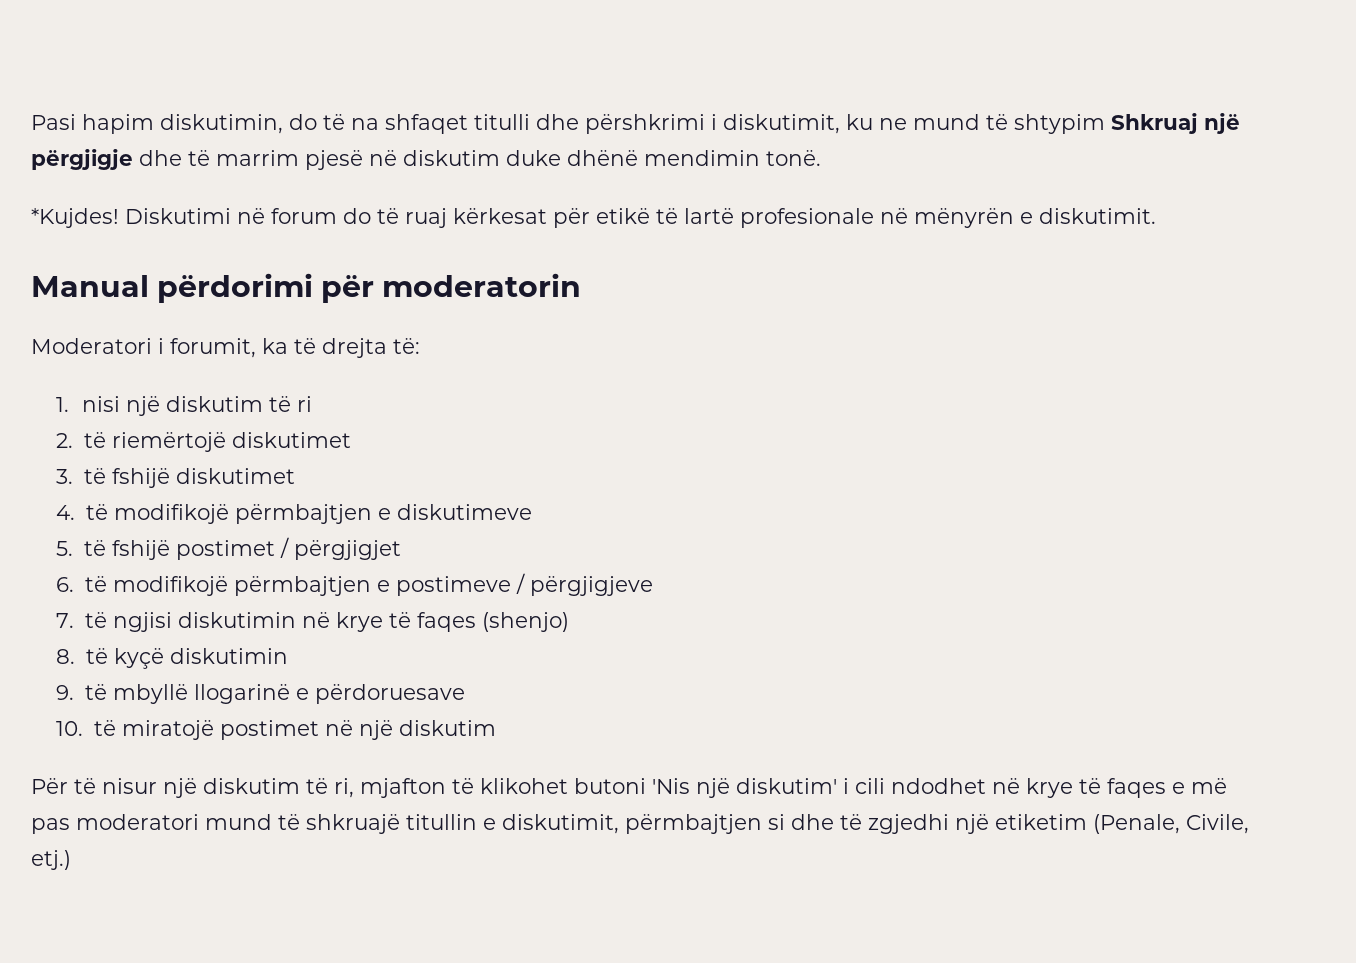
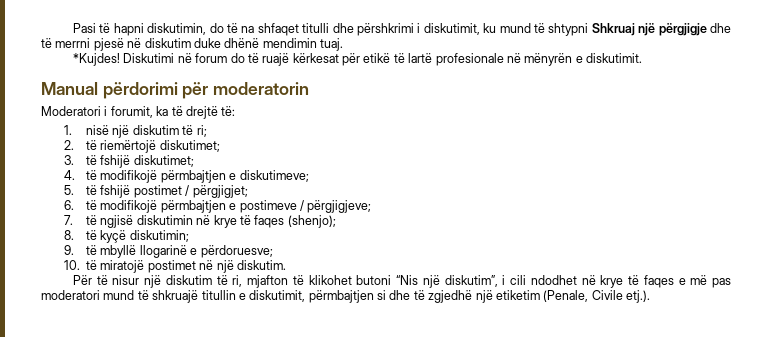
- Pasi hapim diskutimin, do të na shfaqet titulli dhe përshkrimi i diskutimit, ku ne mund të shtypim Shkruaj një përgjigje dhe të marrim pjesë në diskutim duke dhënë mendimin tonë.
+ Pasi të hapni diskutimin, do të na shfaqet titulli dhe përshkrimi i diskutimit, ku mund të shtypni Shkruaj një përgjigje dhe të merrni pjesë në diskutim duke dhënë mendimin tuaj.
- Diskutimi në forum do të ruaj kërkesat për etikë të lartë profesionale në mënyrën e diskutimit.
+ Diskutimi në forum do të ruajë kërkesat për etikë të lartë profesionale në mënyrën e diskutimit.
- Moderatori i forumit, ka të drejta të:
+ Moderatori i forumit, ka të drejtë të:
- 1. nisi një diskutim të ri
+ 1. nisë një diskutim të ri;
- 2. të riemërtojë diskutimet
+ 2. të riemërtojë diskutimet;
- 3. të fshijë diskutimet
+ 3. të fshijë diskutimet;
- 4. të modifikojë përmbajtjen e diskutimeve
+ 4. të modifikojë përmbajtjen e diskutimeve;
- 5. të fshijë postimet / përgjigjet
+ 5. të fshijë postimet / përgjigjet;
- 6. të modifikojë përmbajtjen e postimeve / përgjigjeve
+ 6. të modifikojë përmbajtjen e postimeve / përgjigjeve;
- 7. të ngjisi diskutimin në krye të faqes (shenjo)
+ 7. të ngjisë diskutimin në krye të faqes (shenjo);
- 8. të kyçë diskutimin
+ 8. të kyçë diskutimin;
- 9. të mbyllë llogarinë e përdoruesave
+ 9. të mbyllë llogarinë e përdoruesve;
- 10. të miratojë postimet në një diskutim
+ 10. të miratojë postimet në një diskutim.
- Për të nisur një diskutim të ri, mjafton të klikohet butoni 'Nis një diskutim' i cili ndodhet në krye të faqes e më pas moderatori mund të shkruajë titullin e diskutimit, përmbajtjen si dhe të zgjedhi një etiketim (Penale, Civile, etj.)
+ Për të nisur një diskutim të ri, mjafton të klikohet butoni “Nis një diskutim”, i cili ndodhet në krye të faqes e më pas moderatori mund të shkruajë titullin e diskutimit, përmbajtjen si dhe të zgjedhë një etiketim (Penale, Civile etj.).

